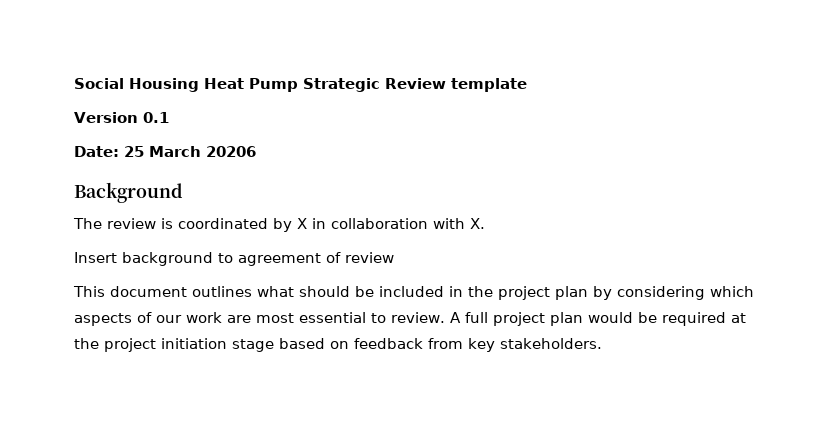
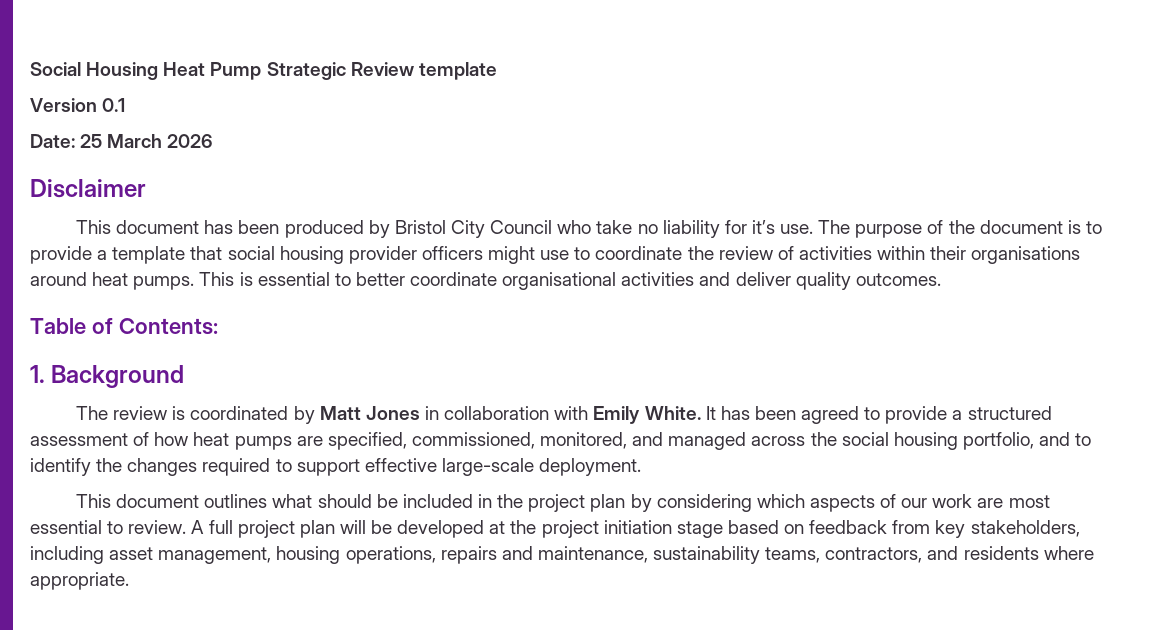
- Date: 25 March 20206
- Background
+ Date: 25 March 2026
+ Disclaimer
+ This document has been produced by Bristol City Council who take no liability for it’s use. The purpose of the document is to provide a template that social housing provider officers might use to coordinate the review of activities within their organisations around heat pumps. This is essential to better coordinate organisational activities and deliver quality outcomes.
+ Table of Contents:
+ 1. Background
- The review is coordinated by X in collaboration with X.
- Insert background to agreement of review
+ The review is coordinated by Matt Jones in collaboration with Emily White. It has been agreed to provide a structured assessment of how heat pumps are specified, commissioned, monitored, and managed across the social housing portfolio, and to identify the changes required to support effective large-scale deployment.
- A full project plan would be required at the project initiation stage based on feedback from key stakeholders.
+ A full project plan will be developed at the project initiation stage based on feedback from key stakeholders, including asset management, housing operations, repairs and maintenance, sustainability teams, contractors, and residents where appropriate.

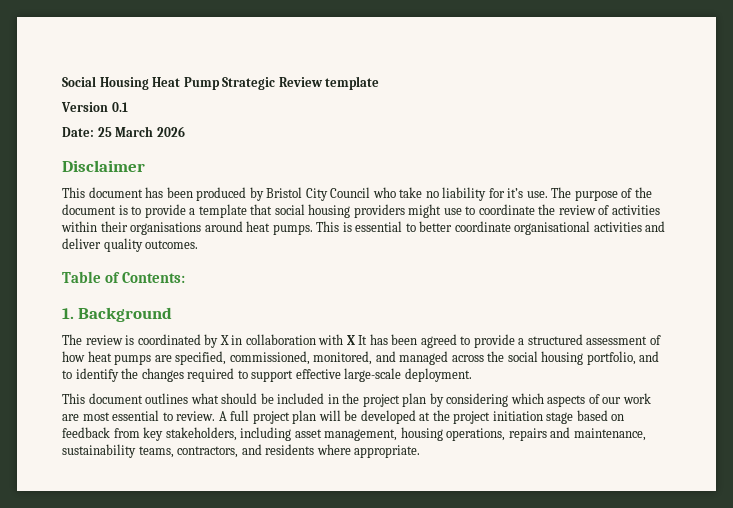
- The purpose of the document is to provide a template that social housing provider officers might use to coordinate the review of activities within their organisations around heat pumps.
+ The purpose of the document is to provide a template that social housing providers might use to coordinate the review of activities within their organisations around heat pumps.
- The review is coordinated by Matt Jones in collaboration with Emily White. It has been agreed to provide a structured assessment of how heat pumps are specified, commissioned, monitored, and managed across the social housing portfolio, and to identify the changes required to support effective large-scale deployment.
+ The review is coordinated by X in collaboration with X It has been agreed to provide a structured assessment of how heat pumps are specified, commissioned, monitored, and managed across the social housing portfolio, and to identify the changes required to support effective large-scale deployment.

